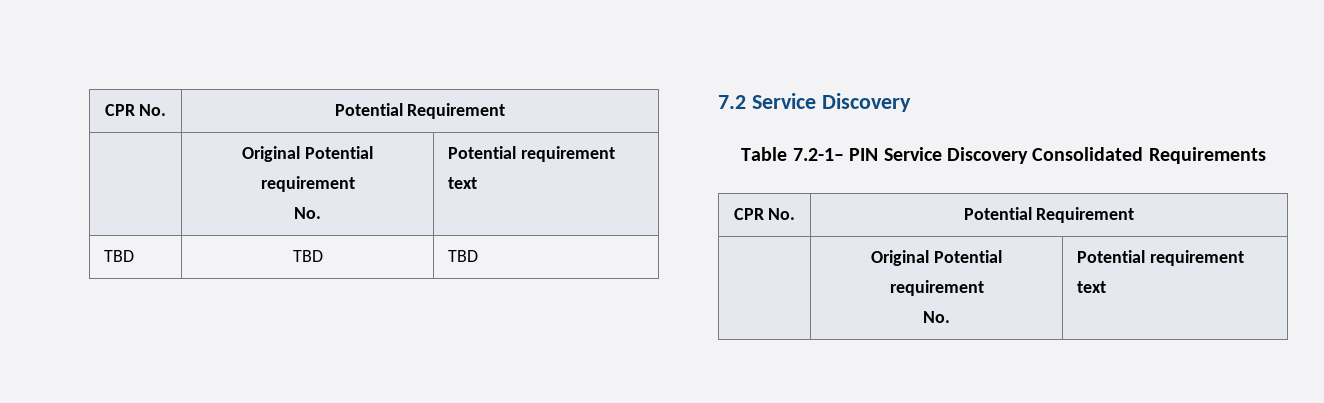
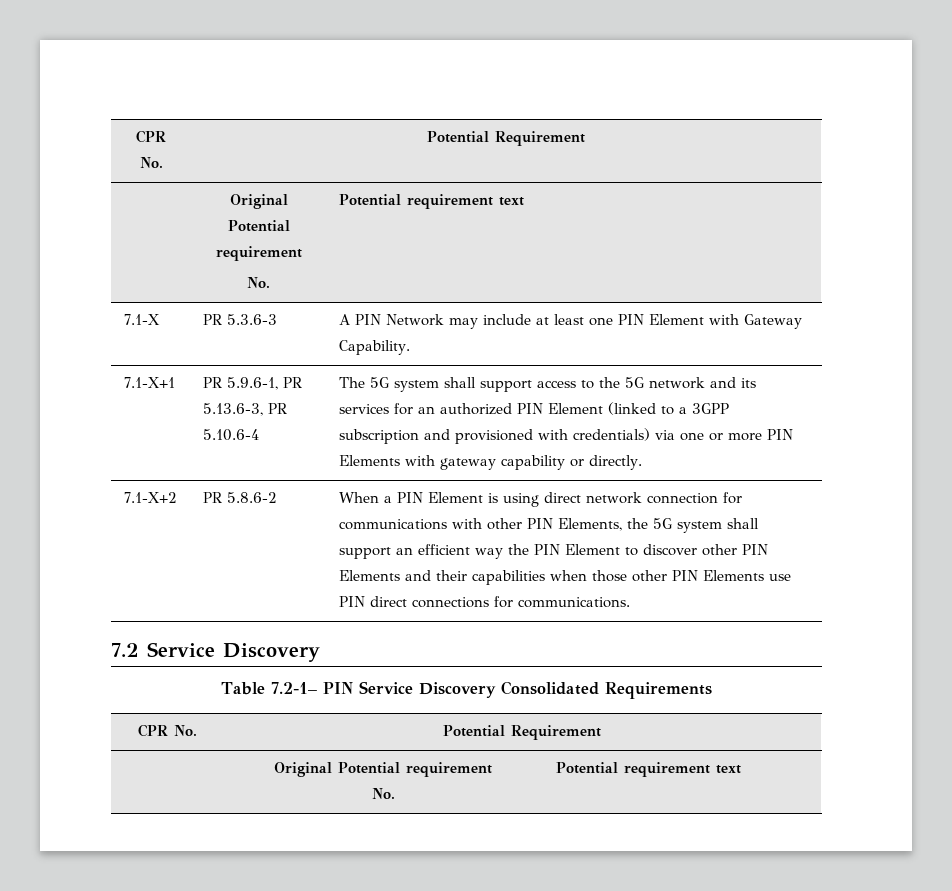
- TBD | TBD | TBD
+ 7.1-X | PR 5.3.6-3 | A PIN Network may include at least one PIN Element with Gateway Capability.
+ 7.1-X+1 | PR 5.9.6-1, PR 5.13.6-3, PR 5.10.6-4 | The 5G system shall support access to the 5G network and its services for an authorized PIN Element (linked to a 3GPP subscription and provisioned with credentials) via one or more PIN Elements with gateway capability or directly.
+ 7.1-X+2 | PR 5.8.6-2 | When a PIN Element is using direct network connection for communications with other PIN Elements, the 5G system shall support an efficient way the PIN Element to discover other PIN Elements and their capabilities when those other PIN Elements use PIN direct connections for communications.

